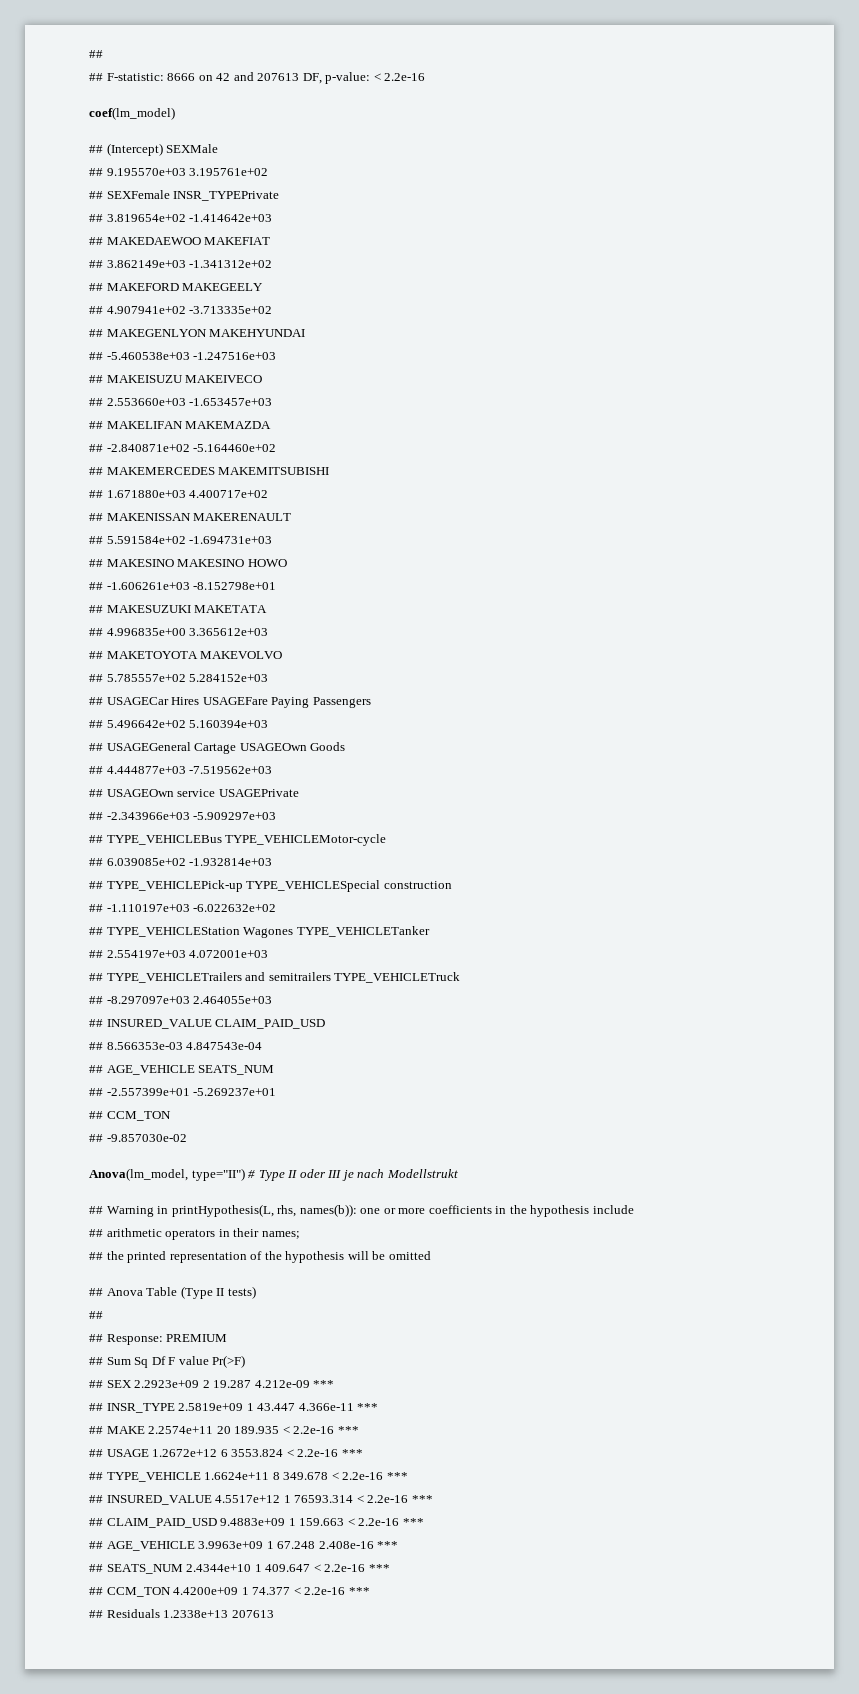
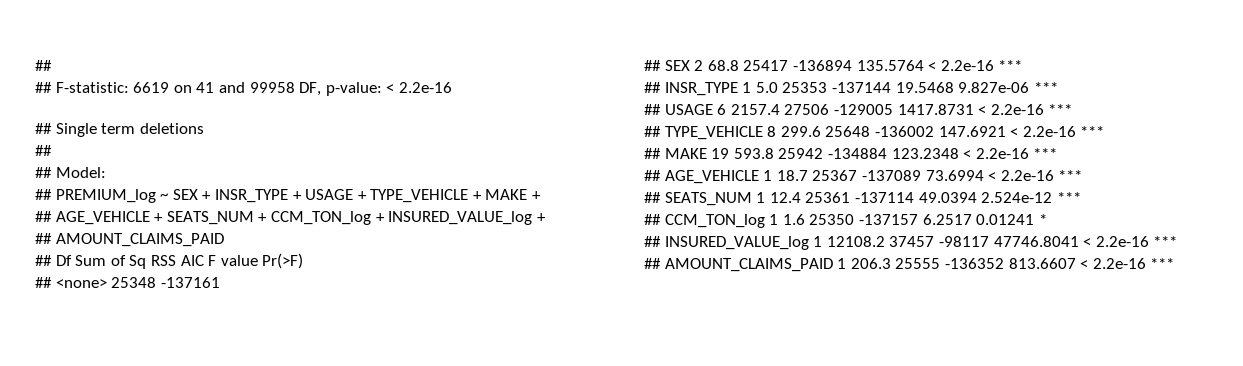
- ## F-statistic: 8666 on 42 and 207613 DF, p-value: < 2.2e-16
+ ## F-statistic: 6619 on 41 and 99958 DF, p-value: < 2.2e-16
- coef(lm_model)
- ## (Intercept) SEXMale
- ## 9.195570e+03 3.195761e+02
- ## SEXFemale INSR_TYPEPrivate
- ## 3.819654e+02 -1.414642e+03
- ## MAKEDAEWOO MAKEFIAT
- ## 3.862149e+03 -1.341312e+02
- ## MAKEFORD MAKEGEELY
- ## 4.907941e+02 -3.713335e+02
- ## MAKEGENLYON MAKEHYUNDAI
- ## -5.460538e+03 -1.247516e+03
- ## MAKEISUZU MAKEIVECO
- ## 2.553660e+03 -1.653457e+03
- ## MAKELIFAN MAKEMAZDA
- ## -2.840871e+02 -5.164460e+02
- ## MAKEMERCEDES MAKEMITSUBISHI
- ## 1.671880e+03 4.400717e+02
- ## MAKENISSAN MAKERENAULT
- ## 5.591584e+02 -1.694731e+03
- ## MAKESINO MAKESINO HOWO
- ## -1.606261e+03 -8.152798e+01
- ## MAKESUZUKI MAKETATA
- ## 4.996835e+00 3.365612e+03
- ## MAKETOYOTA MAKEVOLVO
- ## 5.785557e+02 5.284152e+03
- ## USAGECar Hires USAGEFare Paying Passengers
- ## 5.496642e+02 5.160394e+03
- ## USAGEGeneral Cartage USAGEOwn Goods
- ## 4.444877e+03 -7.519562e+03
- ## USAGEOwn service USAGEPrivate
- ## -2.343966e+03 -5.909297e+03
- ## TYPE_VEHICLEBus TYPE_VEHICLEMotor-cycle
- ## 6.039085e+02 -1.932814e+03
- ## TYPE_VEHICLEPick-up TYPE_VEHICLESpecial construction
- ## -1.110197e+03 -6.022632e+02
- ## TYPE_VEHICLEStation Wagones TYPE_VEHICLETanker
- ## 2.554197e+03 4.072001e+03
- ## TYPE_VEHICLETrailers and semitrailers TYPE_VEHICLETruck
- ## -8.297097e+03 2.464055e+03
- ## INSURED_VALUE CLAIM_PAID_USD
- ## 8.566353e-03 4.847543e-04
- ## AGE_VEHICLE SEATS_NUM
- ## -2.557399e+01 -5.269237e+01
- ## CCM_TON
- ## -9.857030e-02
- Anova(lm_model, type="II") # Type II oder III je nach Modellstrukt
- ## Warning in printHypothesis(L, rhs, names(b)): one or more coefficients in the hypothesis include
- ## arithmetic operators in their names;
- ## the printed representation of the hypothesis will be omitted
- ## Anova Table (Type II tests)
+ ## Single term deletions
  ##
- ## Response: PREMIUM
- ## Sum Sq Df F value Pr(>F)
- ## SEX 2.2923e+09 2 19.287 4.212e-09 ***
- ## INSR_TYPE 2.5819e+09 1 43.447 4.366e-11 ***
- ## MAKE 2.2574e+11 20 189.935 < 2.2e-16 ***
- ## USAGE 1.2672e+12 6 3553.824 < 2.2e-16 ***
+ ## Model:
+ ## PREMIUM_log ~ SEX + INSR_TYPE + USAGE + TYPE_VEHICLE + MAKE +
+ ## AGE_VEHICLE + SEATS_NUM + CCM_TON_log + INSURED_VALUE_log +
+ ## AMOUNT_CLAIMS_PAID
+ ## Df Sum of Sq RSS AIC F value Pr(>F)
+ ## <none> 25348 -137161
+ ## SEX 2 68.8 25417 -136894 135.5764 < 2.2e-16 ***
+ ## INSR_TYPE 1 5.0 25353 -137144 19.5468 9.827e-06 ***
+ ## USAGE 6 2157.4 27506 -129005 1417.8731 < 2.2e-16 ***
- ## TYPE_VEHICLE 1.6624e+11 8 349.678 < 2.2e-16 ***
- ## INSURED_VALUE 4.5517e+12 1 76593.314 < 2.2e-16 ***
- ## CLAIM_PAID_USD 9.4883e+09 1 159.663 < 2.2e-16 ***
+ ## TYPE_VEHICLE 8 299.6 25648 -136002 147.6921 < 2.2e-16 ***
+ ## MAKE 19 593.8 25942 -134884 123.2348 < 2.2e-16 ***
- ## AGE_VEHICLE 3.9963e+09 1 67.248 2.408e-16 ***
- ## SEATS_NUM 2.4344e+10 1 409.647 < 2.2e-16 ***
- ## CCM_TON 4.4200e+09 1 74.377 < 2.2e-16 ***
- ## Residuals 1.2338e+13 207613
+ ## AGE_VEHICLE 1 18.7 25367 -137089 73.6994 < 2.2e-16 ***
+ ## SEATS_NUM 1 12.4 25361 -137114 49.0394 2.524e-12 ***
+ ## CCM_TON_log 1 1.6 25350 -137157 6.2517 0.01241 *
+ ## INSURED_VALUE_log 1 12108.2 37457 -98117 47746.8041 < 2.2e-16 ***
+ ## AMOUNT_CLAIMS_PAID 1 206.3 25555 -136352 813.6607 < 2.2e-16 ***

